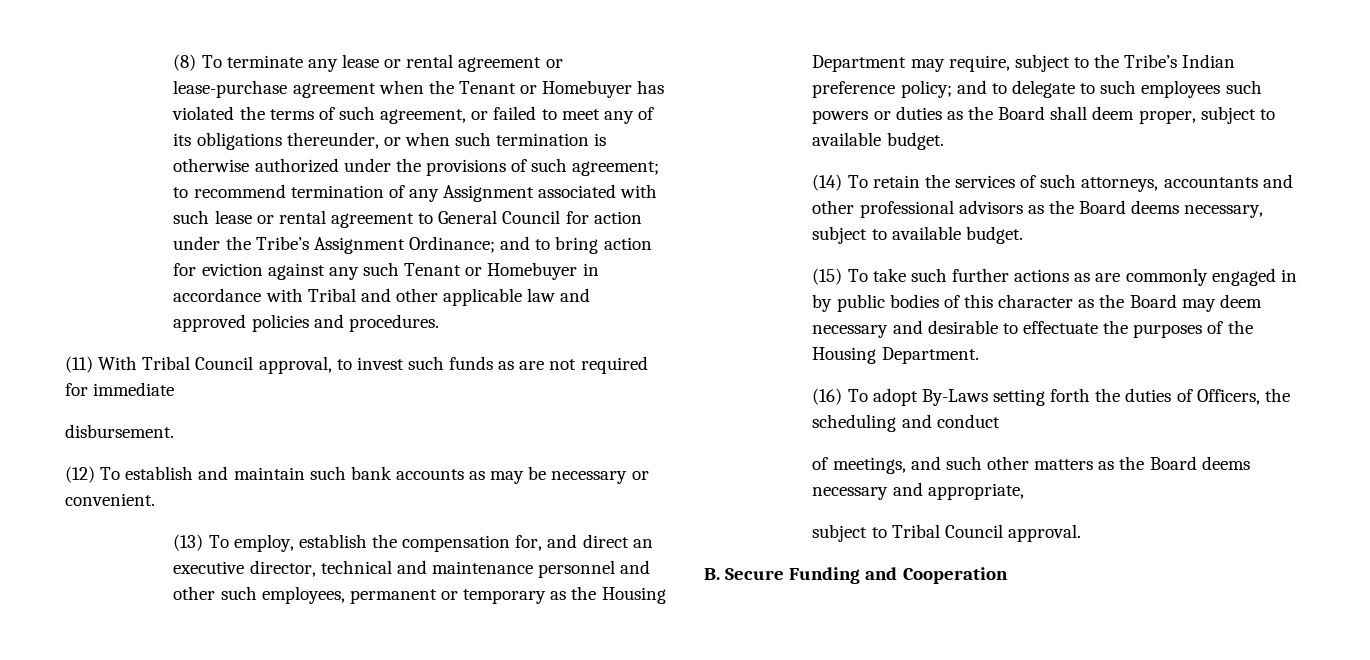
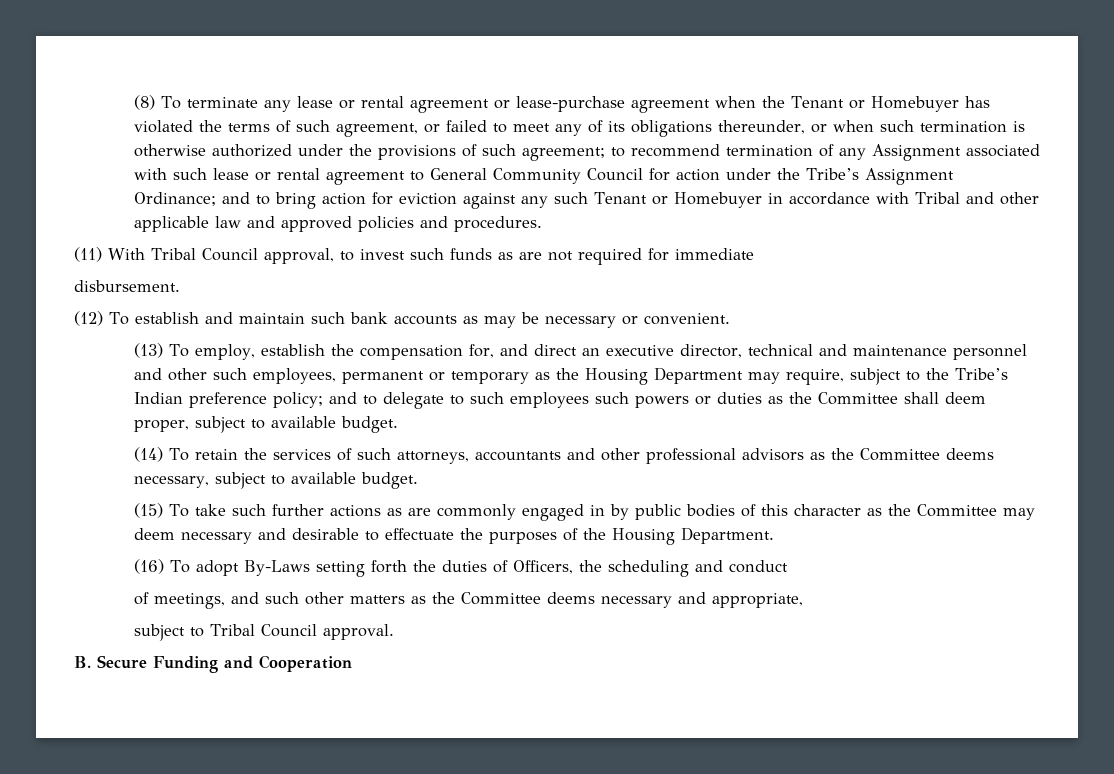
- to recommend termination of any Assignment associated with such lease or rental agreement to General Council for action under the Tribe’s Assignment Ordinance;
+ to recommend termination of any Assignment associated with such lease or rental agreement to General Community Council for action under the Tribe’s Assignment Ordinance;
- (13) To employ, establish the compensation for, and direct an executive director, technical and maintenance personnel and other such employees, permanent or temporary as the Housing Department may require, subject to the Tribe’s Indian preference policy; and to delegate to such employees such powers or duties as the Board shall deem proper, subject to available budget.
+ (13) To employ, establish the compensation for, and direct an executive director, technical and maintenance personnel and other such employees, permanent or temporary as the Housing Department may require, subject to the Tribe’s Indian preference policy; and to delegate to such employees such powers or duties as the Committee shall deem proper, subject to available budget.
- (14) To retain the services of such attorneys, accountants and other professional advisors as the Board deems necessary, subject to available budget.
+ (14) To retain the services of such attorneys, accountants and other professional advisors as the Committee deems necessary, subject to available budget.
- (15) To take such further actions as are commonly engaged in by public bodies of this character as the Board may deem necessary and desirable to effectuate the purposes of the Housing Department.
+ (15) To take such further actions as are commonly engaged in by public bodies of this character as the Committee may deem necessary and desirable to effectuate the purposes of the Housing Department.
- of meetings, and such other matters as the Board deems necessary and appropriate,
+ of meetings, and such other matters as the Committee deems necessary and appropriate,

